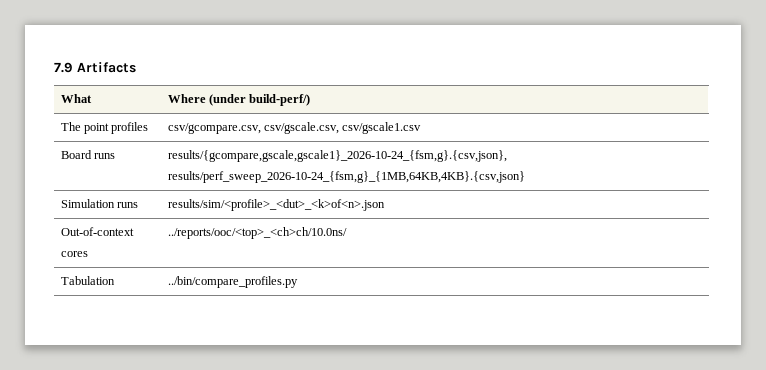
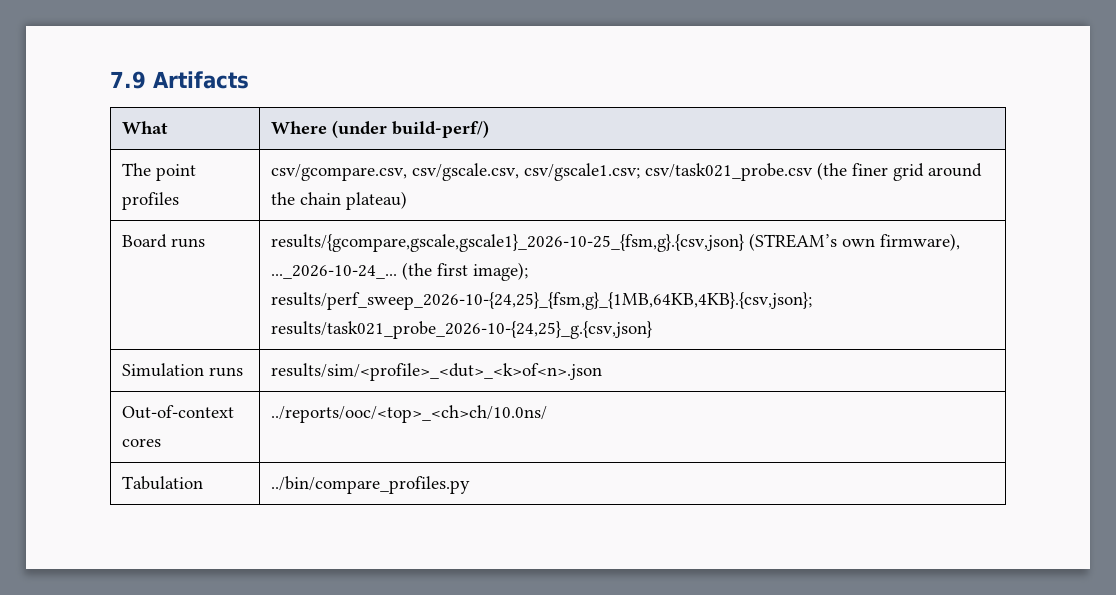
- The point profiles | csv/gcompare.csv, csv/gscale.csv, csv/gscale1.csv
- Board runs | results/{gcompare,gscale,gscale1}_2026-10-24_{fsm,g}.{csv,json}, results/perf_sweep_2026-10-24_{fsm,g}_{1MB,64KB,4KB}.{csv,json}
+ The point profiles | csv/gcompare.csv, csv/gscale.csv, csv/gscale1.csv; csv/task021_probe.csv (the finer grid around the chain plateau)
+ Board runs | results/{gcompare,gscale,gscale1}_2026-10-25_{fsm,g}.{csv,json} (STREAM’s own firmware), ..._2026-10-24_... (the first image); results/perf_sweep_2026-10-{24,25}_{fsm,g}_{1MB,64KB,4KB}.{csv,json}; results/task021_probe_2026-10-{24,25}_g.{csv,json}

